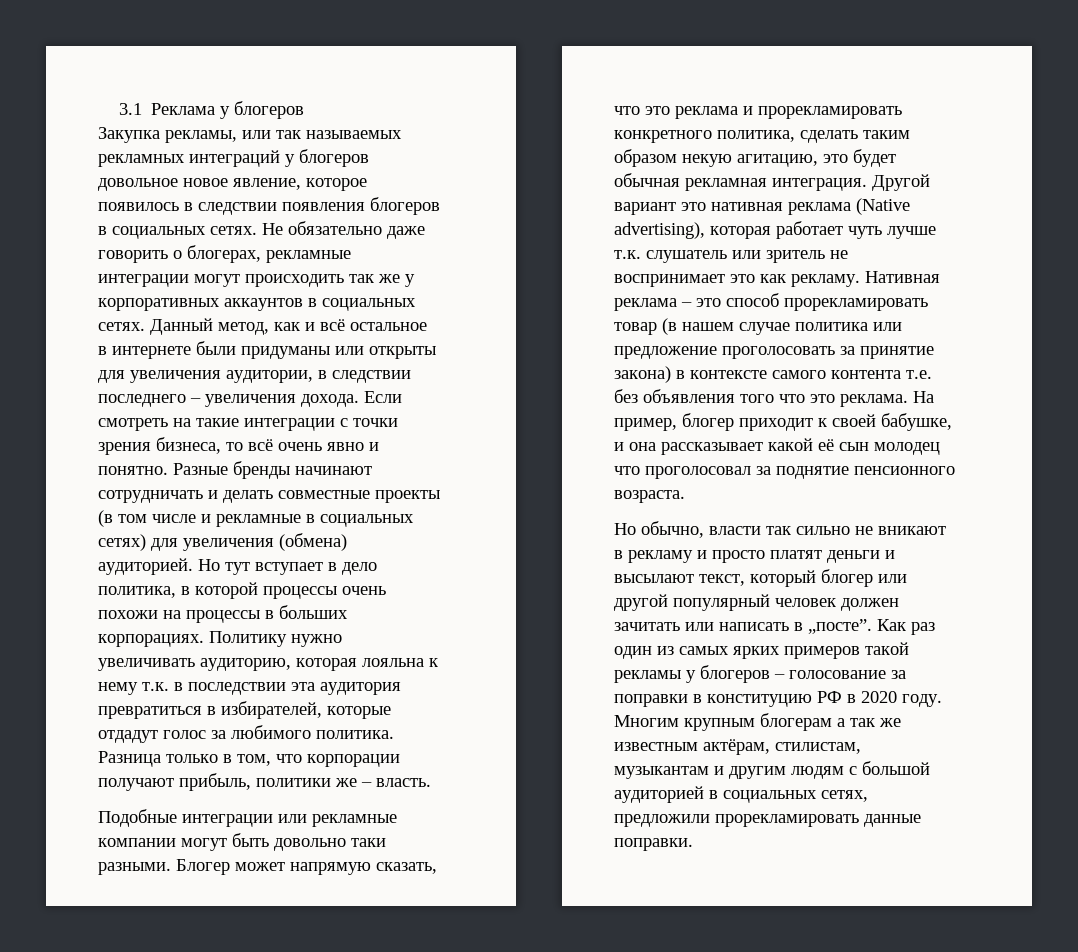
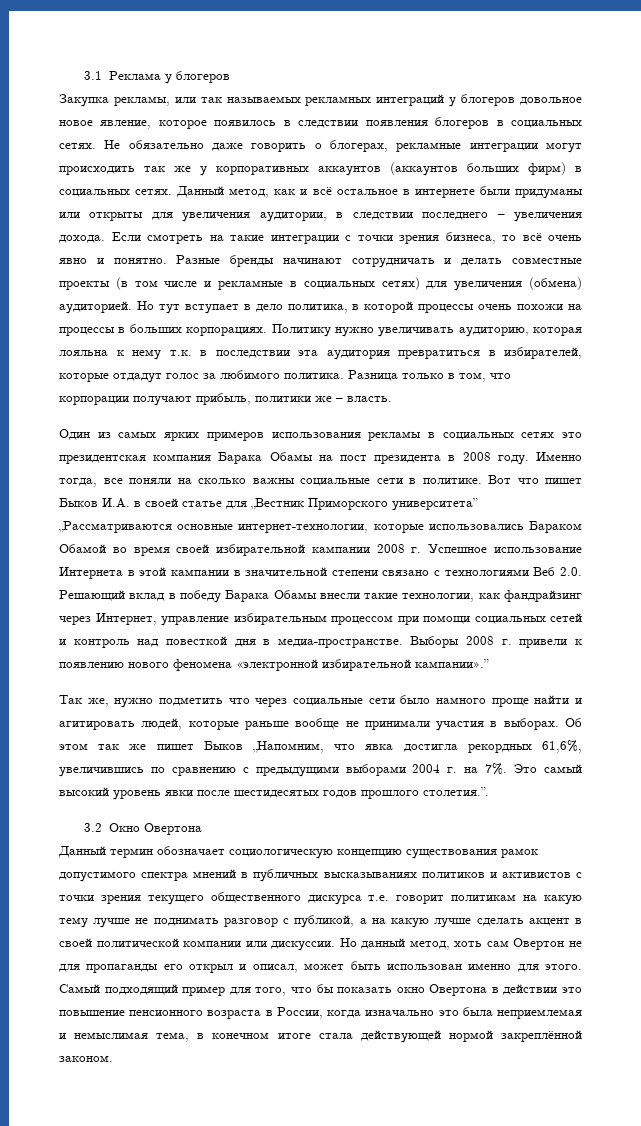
- Не обязательно даже говорить о блогерах, рекламные интеграции могут происходить так же у корпоративных аккаунтов в социальных сетях.
+ Не обязательно даже говорить о блогерах, рекламные интеграции могут происходить так же у корпоративных аккаунтов (аккаунтов больших фирм) в социальных сетях.
- Подобные интеграции или рекламные компании могут быть довольно таки разными. Блогер может напрямую сказать, что это реклама и прорекламировать конкретного политика, сделать таким образом некую агитацию, это будет обычная рекламная интеграция. Другой вариант это нативная реклама (Native advertising), которая работает чуть лучше т.к. слушатель или зритель не воспринимает это как рекламу. Нативная реклама – это способ прорекламировать товар (в нашем случае политика или предложение проголосовать за принятие закона) в контексте самого контента т.е. без объявления того что это реклама. На пример, блогер приходит к своей бабушке, и она рассказывает какой её сын молодец что проголосовал за поднятие пенсионного возраста.
- Но обычно, власти так сильно не вникают в рекламу и просто платят деньги и высылают текст, который блогер или другой популярный человек должен зачитать или написать в „посте”. Как раз один из самых ярких примеров такой рекламы у блогеров – голосование за поправки в конституцию РФ в 2020 году. Многим крупным блогерам а так же известным актёрам, стилистам, музыкантам и другим людям с большой аудиторией в социальных сетях, предложили прорекламировать данные поправки.
+ Один из самых ярких примеров использования рекламы в социальных сетях это президентская компания Барака Обамы на пост президента в 2008 году. Именно тогда, все поняли на сколько важны социальные сети в политике. Вот что пишет Быков И.А. в своей статье для „Вестник Приморского университета” „Рассматриваются основные интернет-технологии, которые использовались Бараком Обамой во время своей избирательной кампании 2008 г. Успешное использование Интернета в этой кампании в значительной степени связано с технологиями Веб 2.0. Решающий вклад в победу Барака Обамы внесли такие технологии, как фандрайзинг через Интернет, управление избирательным процессом при помощи социальных сетей и контроль над повесткой дня в медиа-пространстве. Выборы 2008 г. привели к появлению нового феномена «электронной избирательной кампании».”
+ Так же, нужно подметить что через социальные сети было намного проще найти и агитировать людей, которые раньше вообще не принимали участия в выборах. Об этом так же пишет Быков „Напомним, что явка достигла рекордных 61,6%, увеличившись по сравнению с предыдущими выборами 2004 г. на 7%. Это самый высокий уровень явки после шестидесятых годов прошлого столетия.”.
+ 3.2 Окно Овертона
+ Данный термин обозначает социологическую концепцию существования рамок допустимого спектра мнений в публичных высказываниях политиков и активистов с точки зрения текущего общественного дискурса т.е. говорит политикам на какую тему лучше не поднимать разговор с публикой, а на какую лучше сделать акцент в своей политической компании или дискуссии. Но данный метод, хоть сам Овертон не для пропаганды его открыл и описал, может быть использован именно для этого. Самый подходящий пример для того, что бы показать окно Овертона в действии это повышение пенсионного возраста в России, когда изначально это была неприемлемая и немыслимая тема, в конечном итоге стала действующей нормой закреплённой законом.

